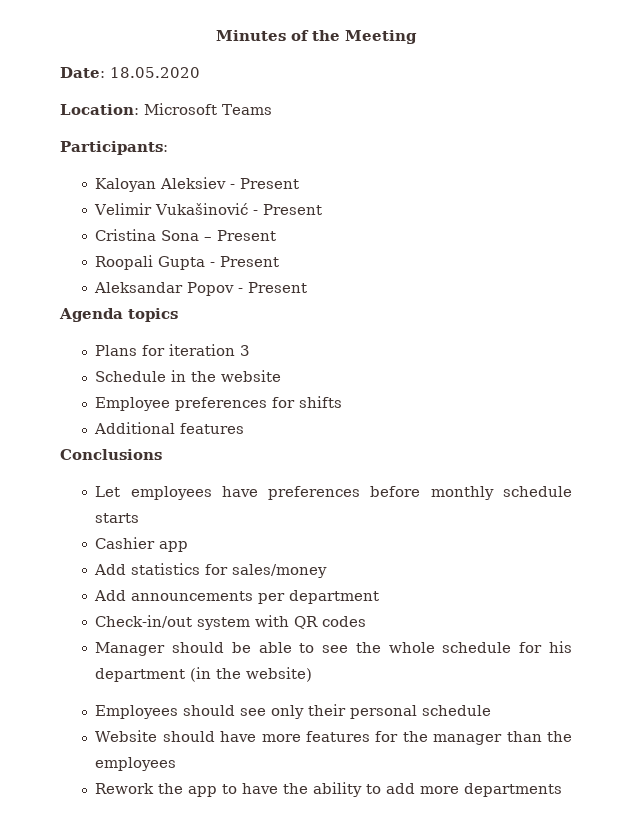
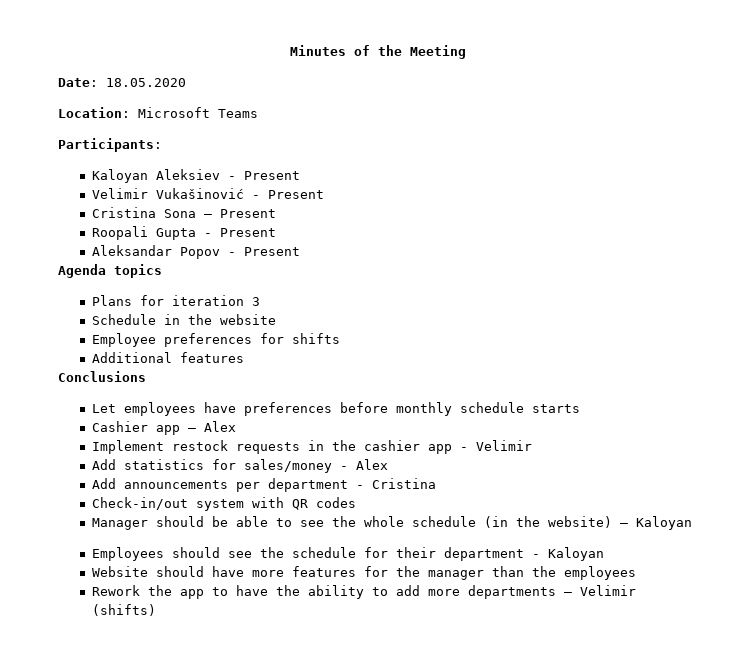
- Cashier app
+ Cashier app – Alex
+ Implement restock requests in the cashier app - Velimir
- Add statistics for sales/money
+ Add statistics for sales/money - Alex
- Add announcements per department
+ Add announcements per department - Cristina
- Manager should be able to see the whole schedule for his department (in the website)
+ Manager should be able to see the whole schedule (in the website) – Kaloyan
- Employees should see only their personal schedule
+ Employees should see the schedule for their department - Kaloyan
- Rework the app to have the ability to add more departments
+ Rework the app to have the ability to add more departments – Velimir (shifts)

